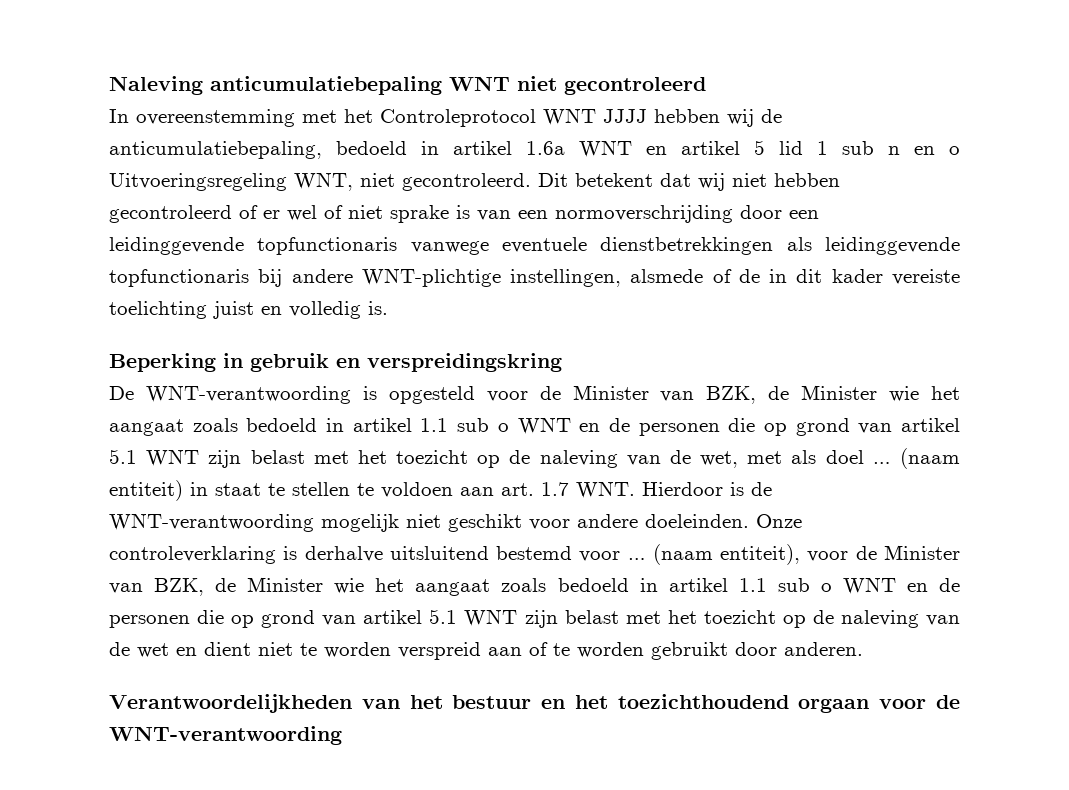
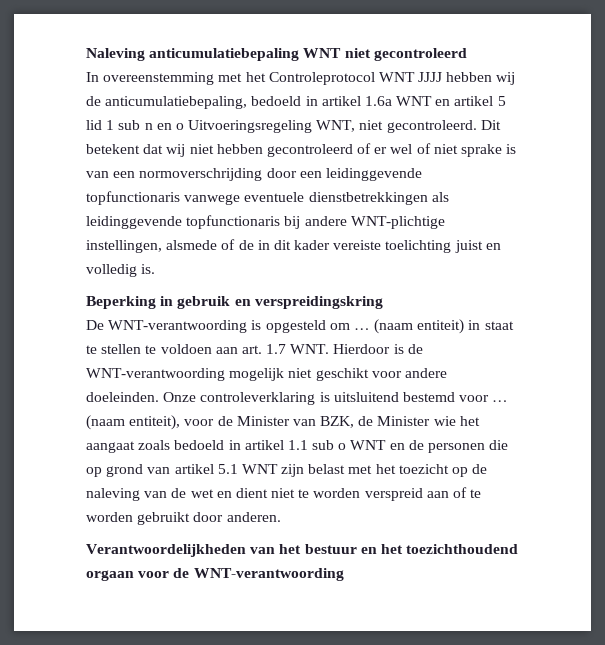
- De WNT-verantwoording is opgesteld voor de Minister van BZK, de Minister wie het aangaat zoals bedoeld in artikel 1.1 sub o WNT en de personen die op grond van artikel 5.1 WNT zijn belast met het toezicht op de naleving van de wet, met als doel …
+ De WNT-verantwoording is opgesteld om …
- Onze controleverklaring is derhalve uitsluitend bestemd voor …
+ Onze controleverklaring is uitsluitend bestemd voor …

